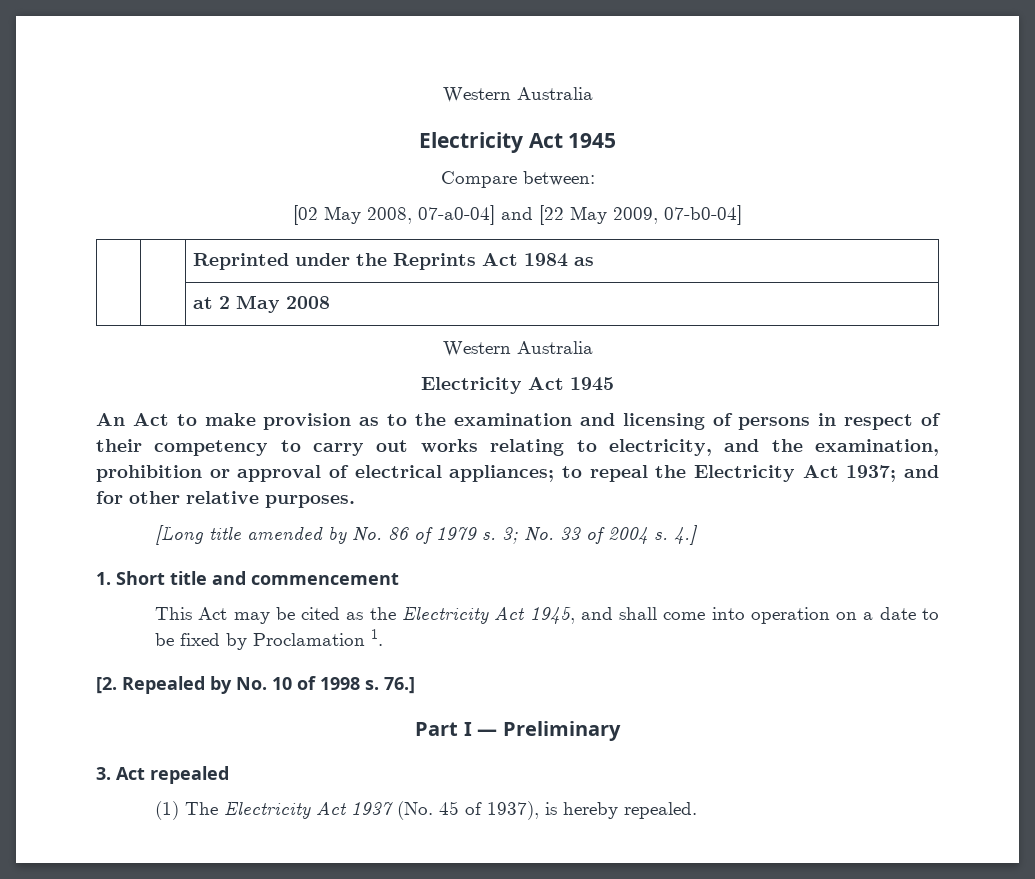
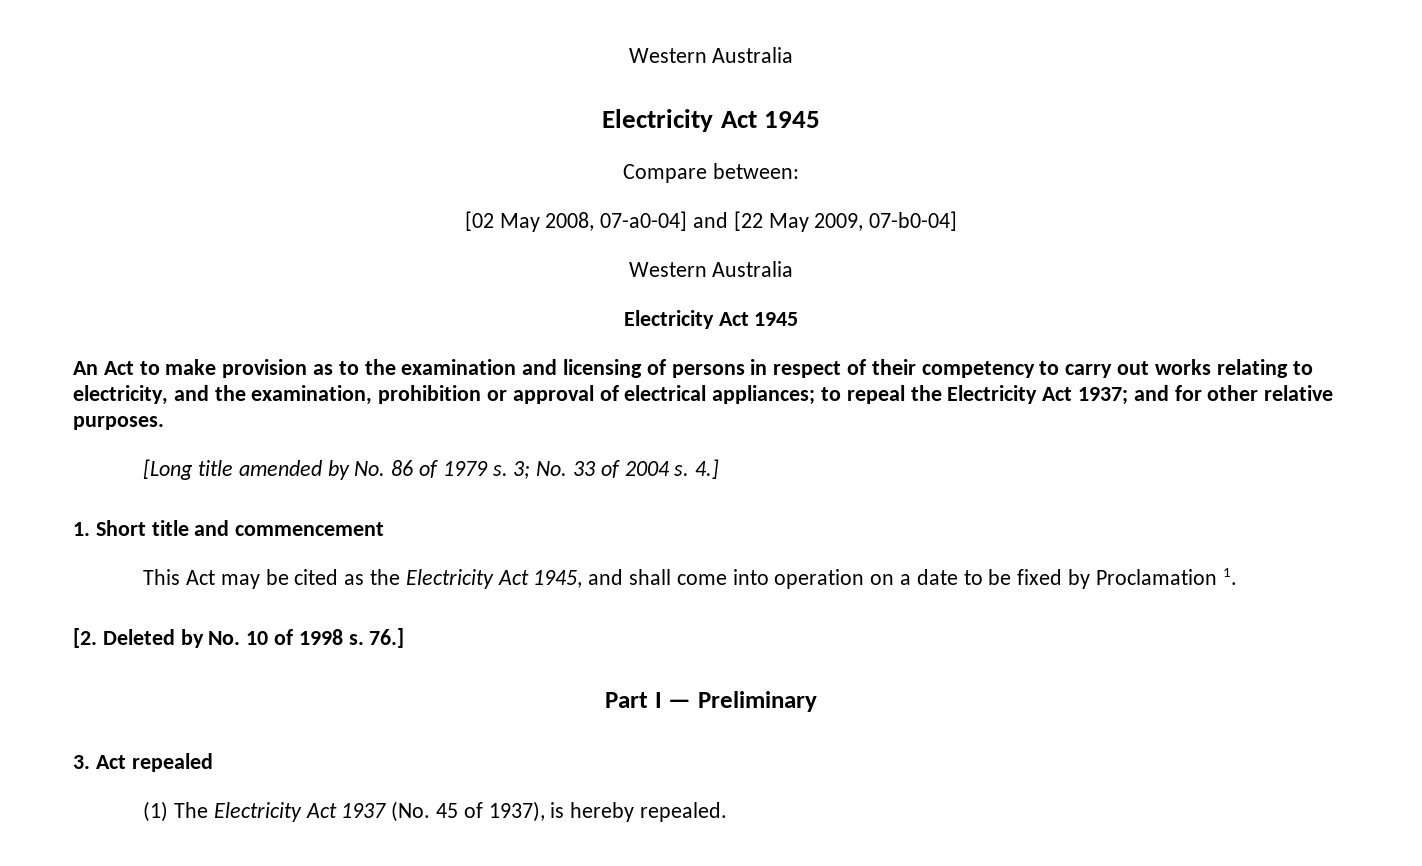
- | | Reprinted under the Reprints Act 1984 as
- | | at 2 May 2008
- [2. Repealed by No. 10 of 1998 s.
+ [2. Deleted by No. 10 of 1998 s.

